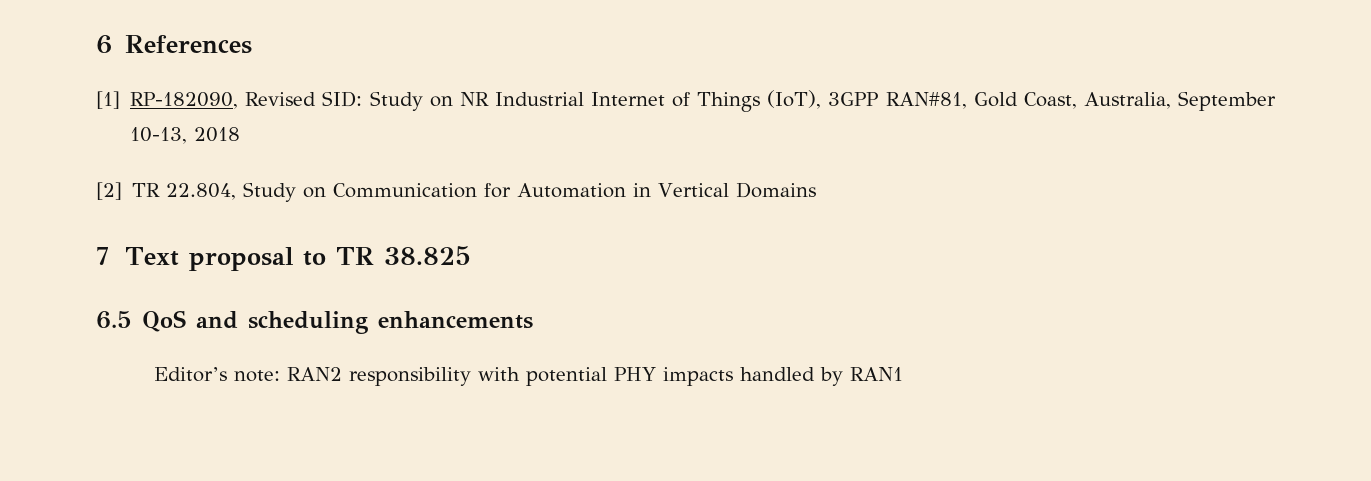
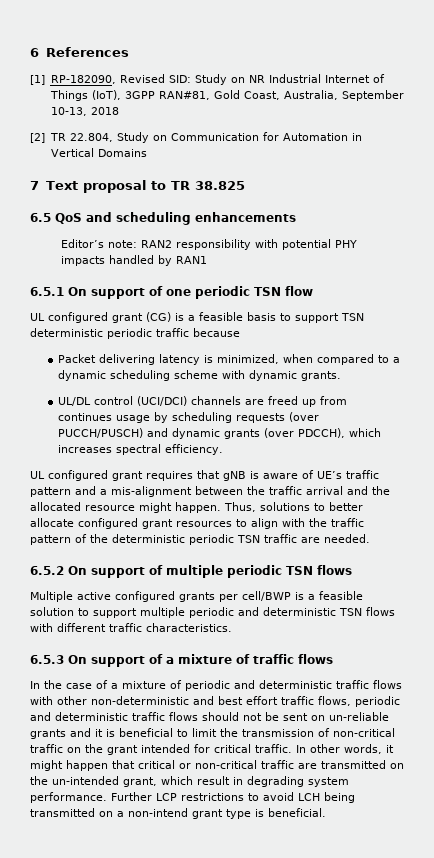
+ 6.5.1 On support of one periodic TSN flow
+ UL configured grant (CG) is a feasible basis to support TSN deterministic periodic traffic because
+ Packet delivering latency is minimized, when compared to a dynamic scheduling scheme with dynamic grants.
+ UL/DL control (UCI/DCI) channels are freed up from continues usage by scheduling requests (over PUCCH/PUSCH) and dynamic grants (over PDCCH), which increases spectral efficiency.
+ UL configured grant requires that gNB is aware of UE’s traffic pattern and a mis-alignment between the traffic arrival and the allocated resource might happen. Thus, solutions to better allocate configured grant resources to align with the traffic pattern of the deterministic periodic TSN traffic are needed.
+ 6.5.2 On support of multiple periodic TSN flows
+ Multiple active configured grants per cell/BWP is a feasible solution to support multiple periodic and deterministic TSN flows with different traffic characteristics.
+ 6.5.3 On support of a mixture of traffic flows
+ In the case of a mixture of periodic and deterministic traffic flows with other non-deterministic and best effort traffic flows, periodic and deterministic traffic flows should not be sent on un-reliable grants and it is beneficial to limit the transmission of non-critical traffic on the grant intended for critical traffic. In other words, it might happen that critical or non-critical traffic are transmitted on the un-intended grant, which result in degrading system performance. Further LCP restrictions to avoid LCH being transmitted on a non-intend grant type is beneficial.

